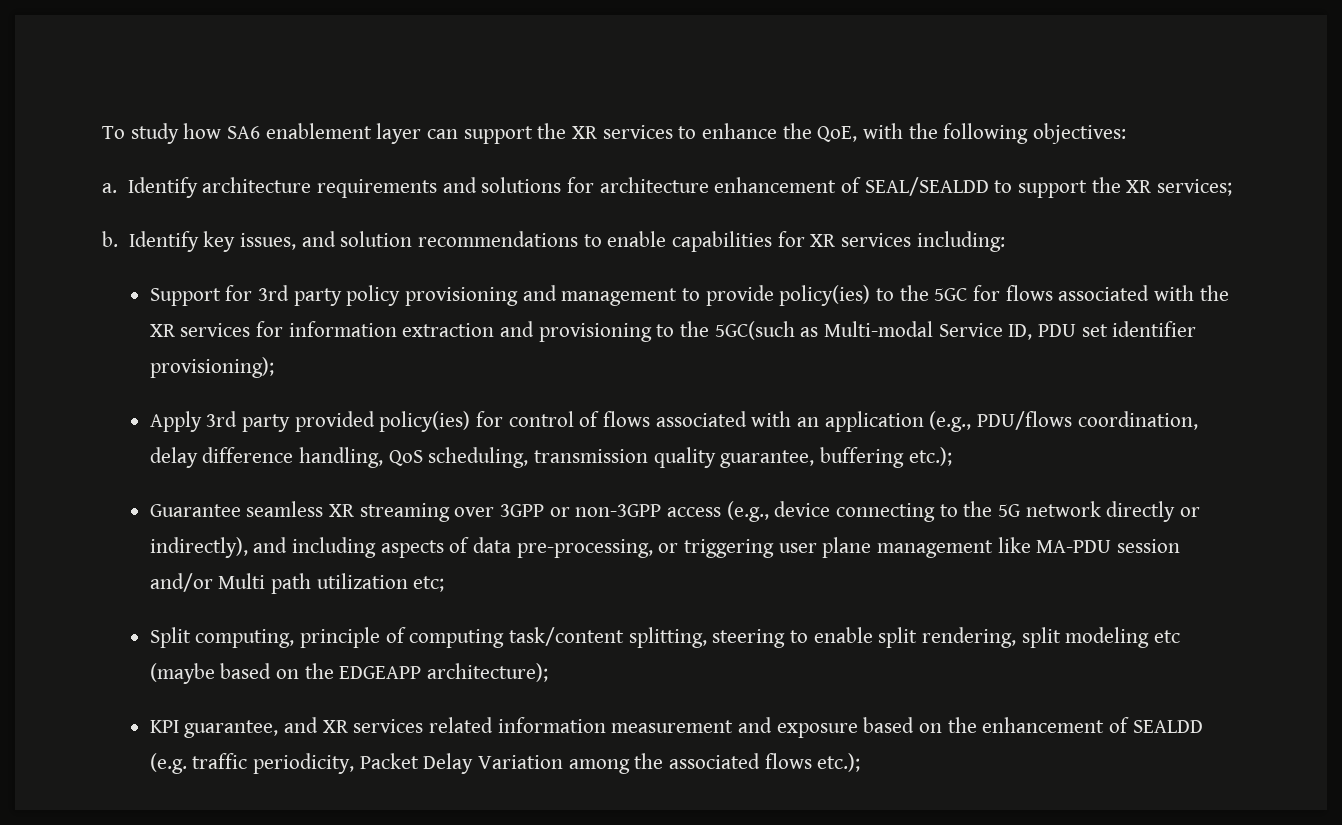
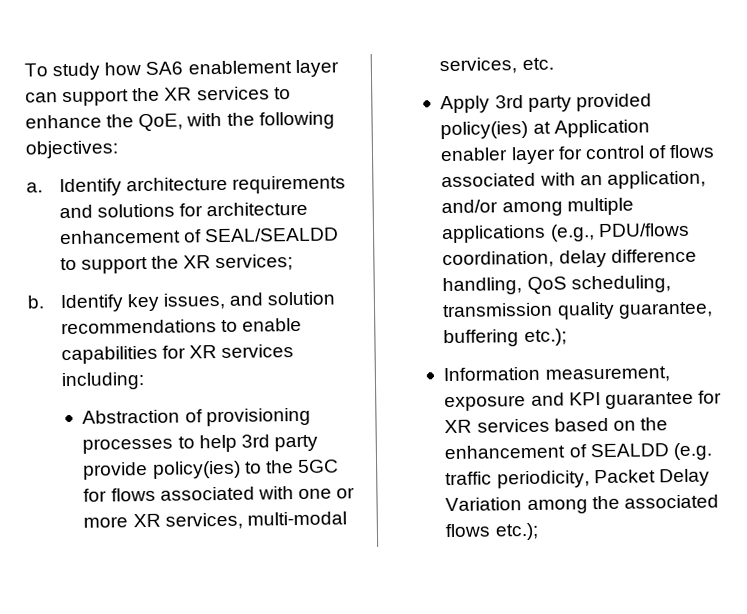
- Support for 3rd party policy provisioning and management to provide policy(ies) to the 5GC for flows associated with the XR services for information extraction and provisioning to the 5GC(such as Multi-modal Service ID, PDU set identifier provisioning);
+ Abstraction of provisioning processes to help 3rd party provide policy(ies) to the 5GC for flows associated with one or more XR services, multi-modal services, etc.
- Apply 3rd party provided policy(ies) for control of flows associated with an application (e.g., PDU/flows coordination, delay difference handling, QoS scheduling, transmission quality guarantee, buffering etc.);
+ Apply 3rd party provided policy(ies) at Application enabler layer for control of flows associated with an application, and/or among multiple applications (e.g., PDU/flows coordination, delay difference handling, QoS scheduling, transmission quality guarantee, buffering etc.);
- Guarantee seamless XR streaming over 3GPP or non-3GPP access (e.g., device connecting to the 5G network directly or indirectly), and including aspects of data pre-processing, or triggering user plane management like MA-PDU session and/or Multi path utilization etc;
- Split computing, principle of computing task/content splitting, steering to enable split rendering, split modeling etc (maybe based on the EDGEAPP architecture);
- KPI guarantee, and XR services related information measurement and exposure based on the enhancement of SEALDD (e.g. traffic periodicity, Packet Delay Variation among the associated flows etc.);
+ Information measurement, exposure and KPI guarantee for XR services based on the enhancement of SEALDD (e.g. traffic periodicity, Packet Delay Variation among the associated flows etc.);

